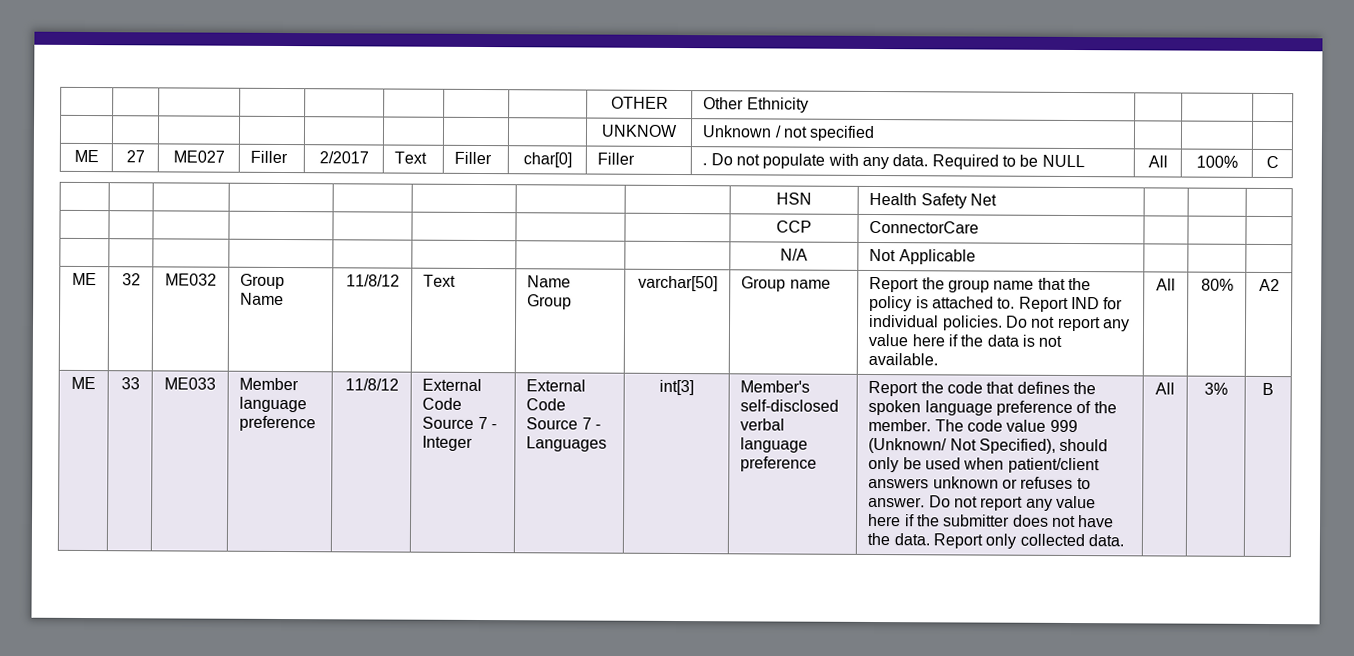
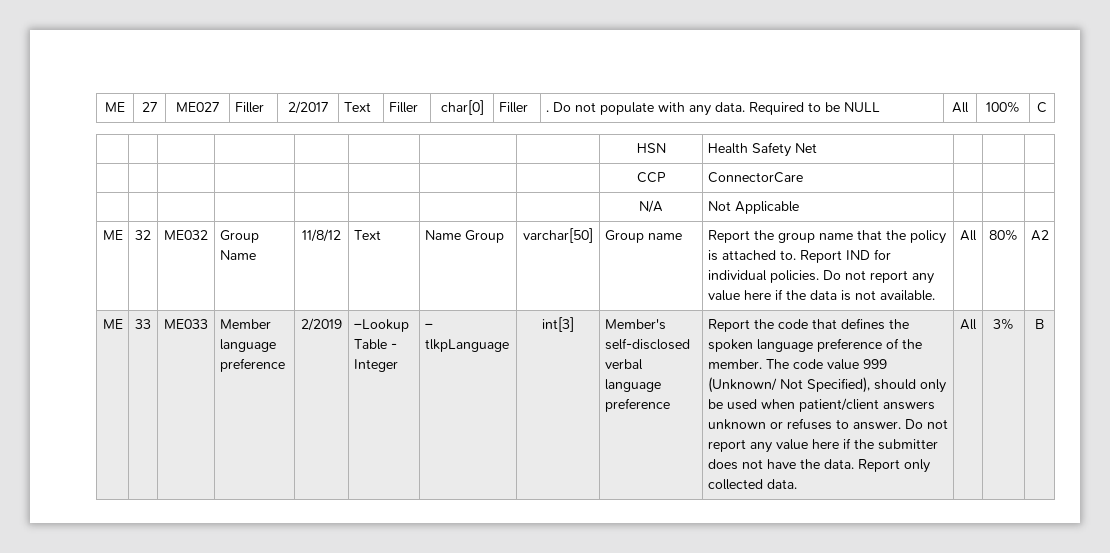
- | | | | | | | | OTHER | Other Ethnicity | | |
- | | | | | | | | UNKNOW | Unknown / not specified | | |
- 11/8/12 | External Code Source 7 - Integer | External Code Source 7 - Languages
+ 2/2019 | –Lookup Table - Integer | – tlkpLanguage

